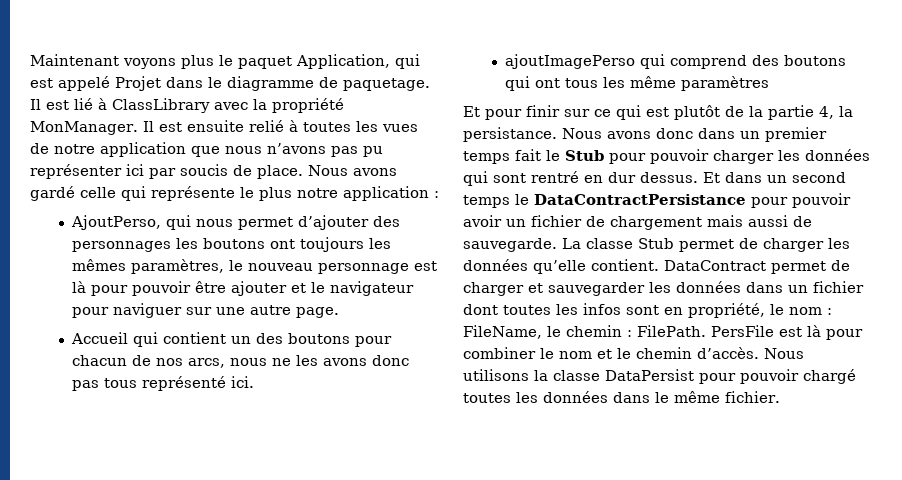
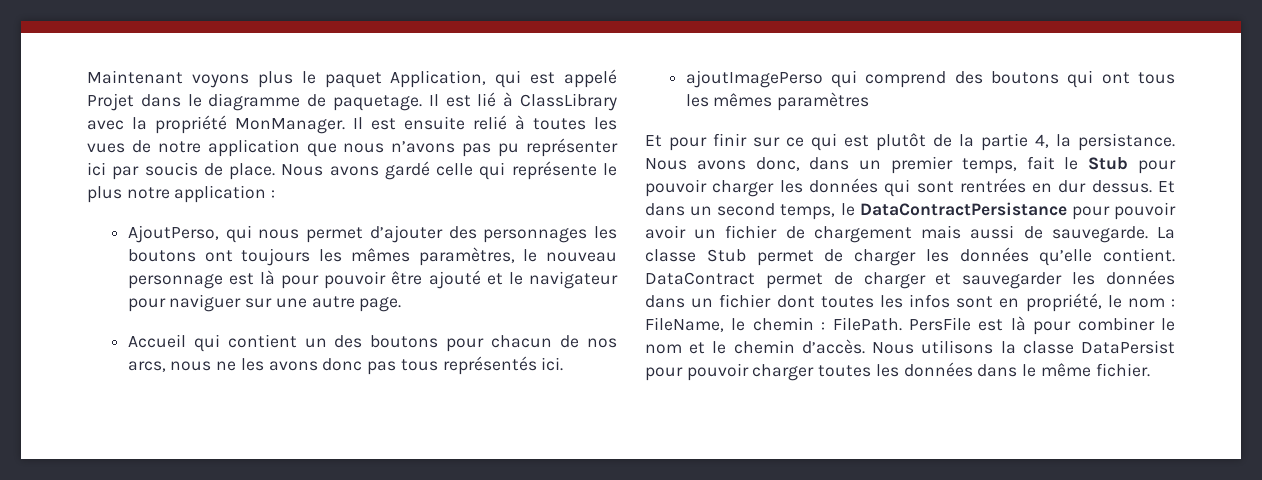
- AjoutPerso, qui nous permet d’ajouter des personnages les boutons ont toujours les mêmes paramètres, le nouveau personnage est là pour pouvoir être ajouter et le navigateur pour naviguer sur une autre page.
+ AjoutPerso, qui nous permet d’ajouter des personnages les boutons ont toujours les mêmes paramètres, le nouveau personnage est là pour pouvoir être ajouté et le navigateur pour naviguer sur une autre page.
- Accueil qui contient un des boutons pour chacun de nos arcs, nous ne les avons donc pas tous représenté ici.
+ Accueil qui contient un des boutons pour chacun de nos arcs, nous ne les avons donc pas tous représentés ici.
- ajoutImagePerso qui comprend des boutons qui ont tous les même paramètres
+ ajoutImagePerso qui comprend des boutons qui ont tous les mêmes paramètres
- Nous avons donc dans un premier temps fait le Stub pour pouvoir charger les données qui sont rentré en dur dessus.
+ Nous avons donc, dans un premier temps, fait le Stub pour pouvoir charger les données qui sont rentrées en dur dessus.
- Et dans un second temps le DataContractPersistance pour pouvoir avoir un fichier de chargement mais aussi de sauvegarde.
+ Et dans un second temps, le DataContractPersistance pour pouvoir avoir un fichier de chargement mais aussi de sauvegarde.
- Nous utilisons la classe DataPersist pour pouvoir chargé toutes les données dans le même fichier.
+ Nous utilisons la classe DataPersist pour pouvoir charger toutes les données dans le même fichier.

